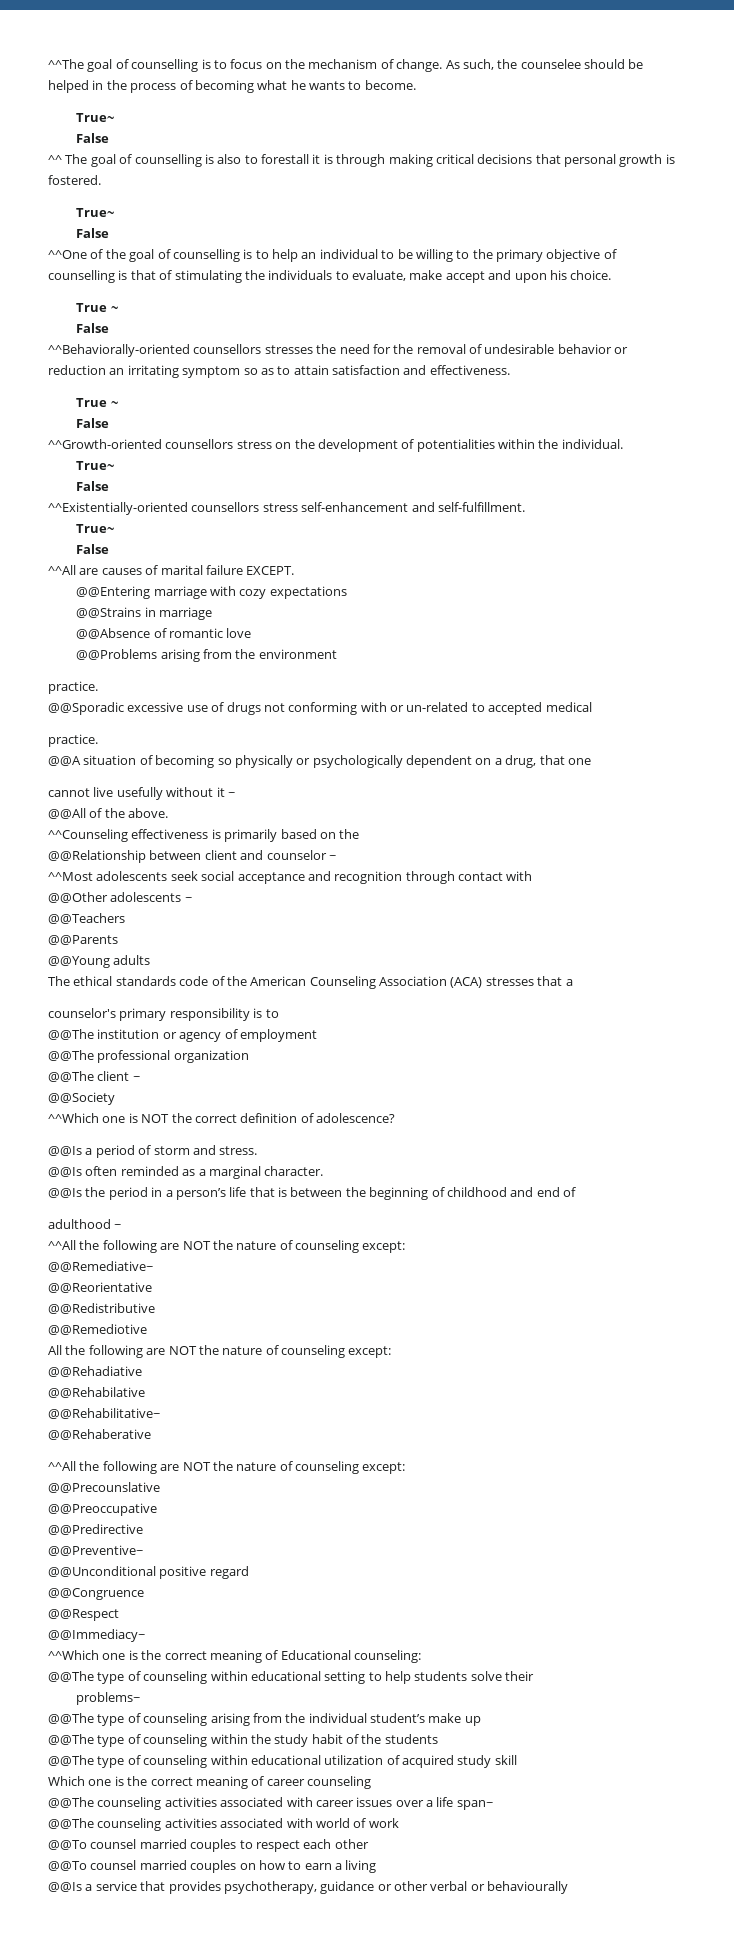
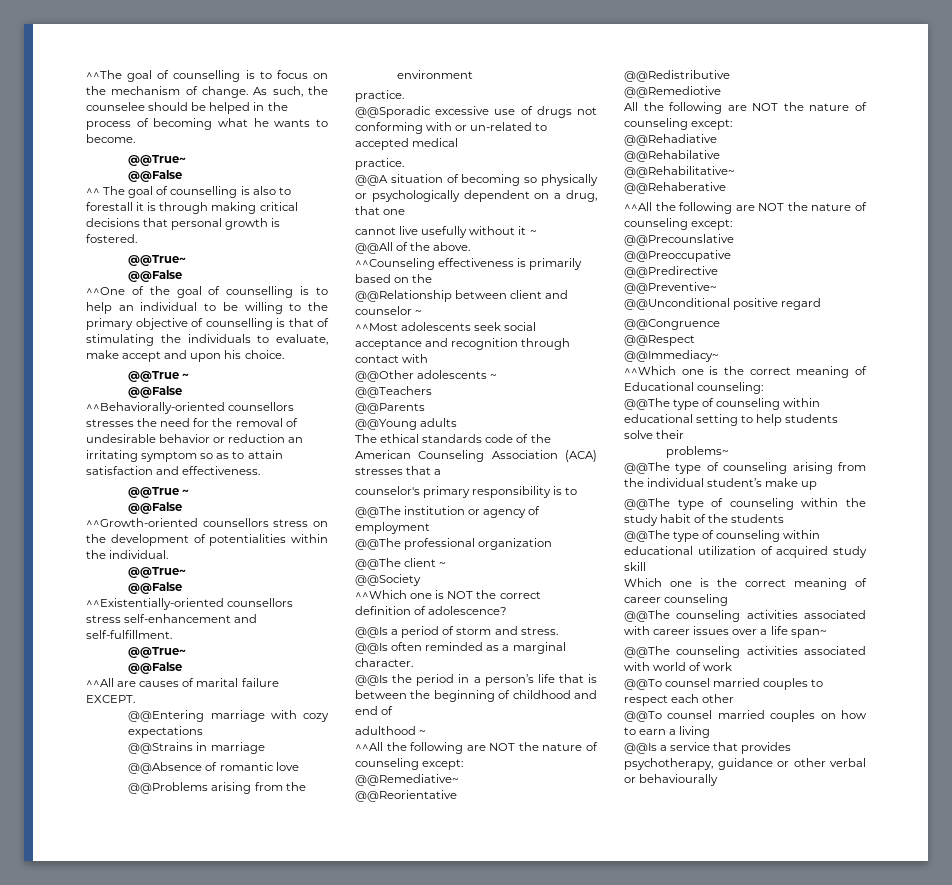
  As such, the counselee should be helped in the process of becoming what he wants to become.
- True~
- False
+ @@True~
+ @@False
  ^^ The goal of counselling is also to forestall it is through making critical decisions that personal growth is fostered.
- True~
- False
+ @@True~
+ @@False
  ^^One of the goal of counselling is to help an individual to be willing to the primary objective of counselling is that of stimulating the individuals to evaluate, make accept and upon his choice.
- True ~
- False
+ @@True ~
+ @@False
  ^^Behaviorally-oriented counsellors stresses the need for the removal of undesirable behavior or reduction an irritating symptom so as to attain satisfaction and effectiveness.
- True ~
- False
+ @@True ~
+ @@False
  ^^Growth-oriented counsellors stress on the development of potentialities within the individual.
- True~
- False
+ @@True~
+ @@False
  ^^Existentially-oriented counsellors stress self-enhancement and self-fulfillment.
- True~
- False
+ @@True~
+ @@False

